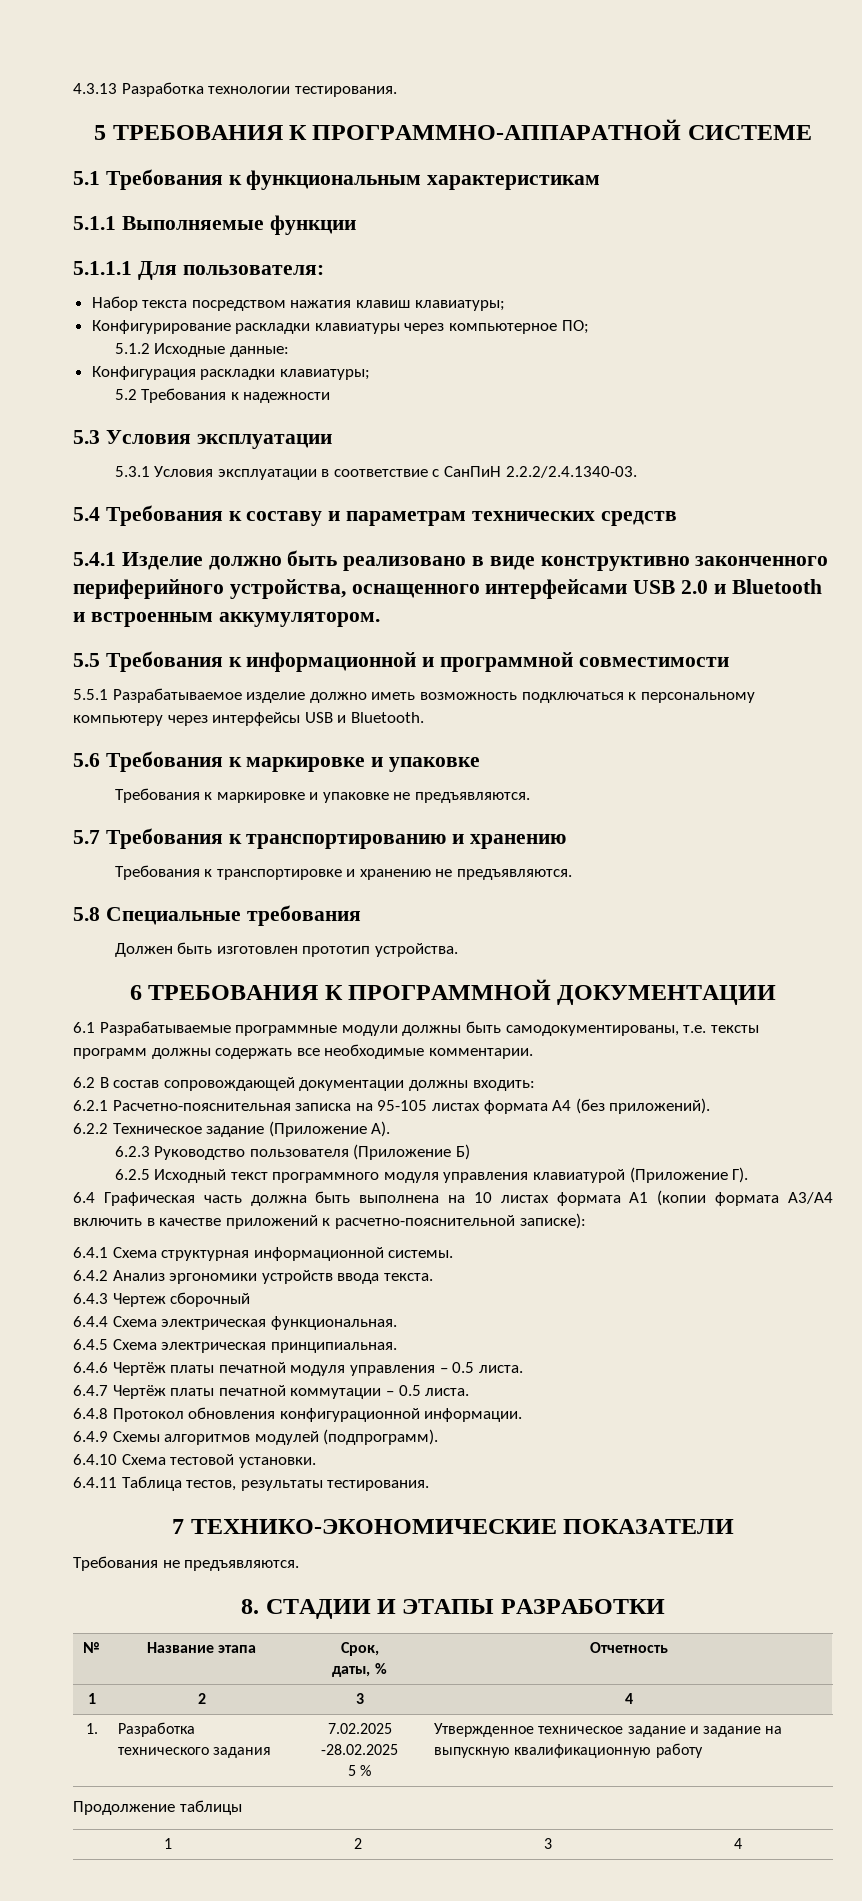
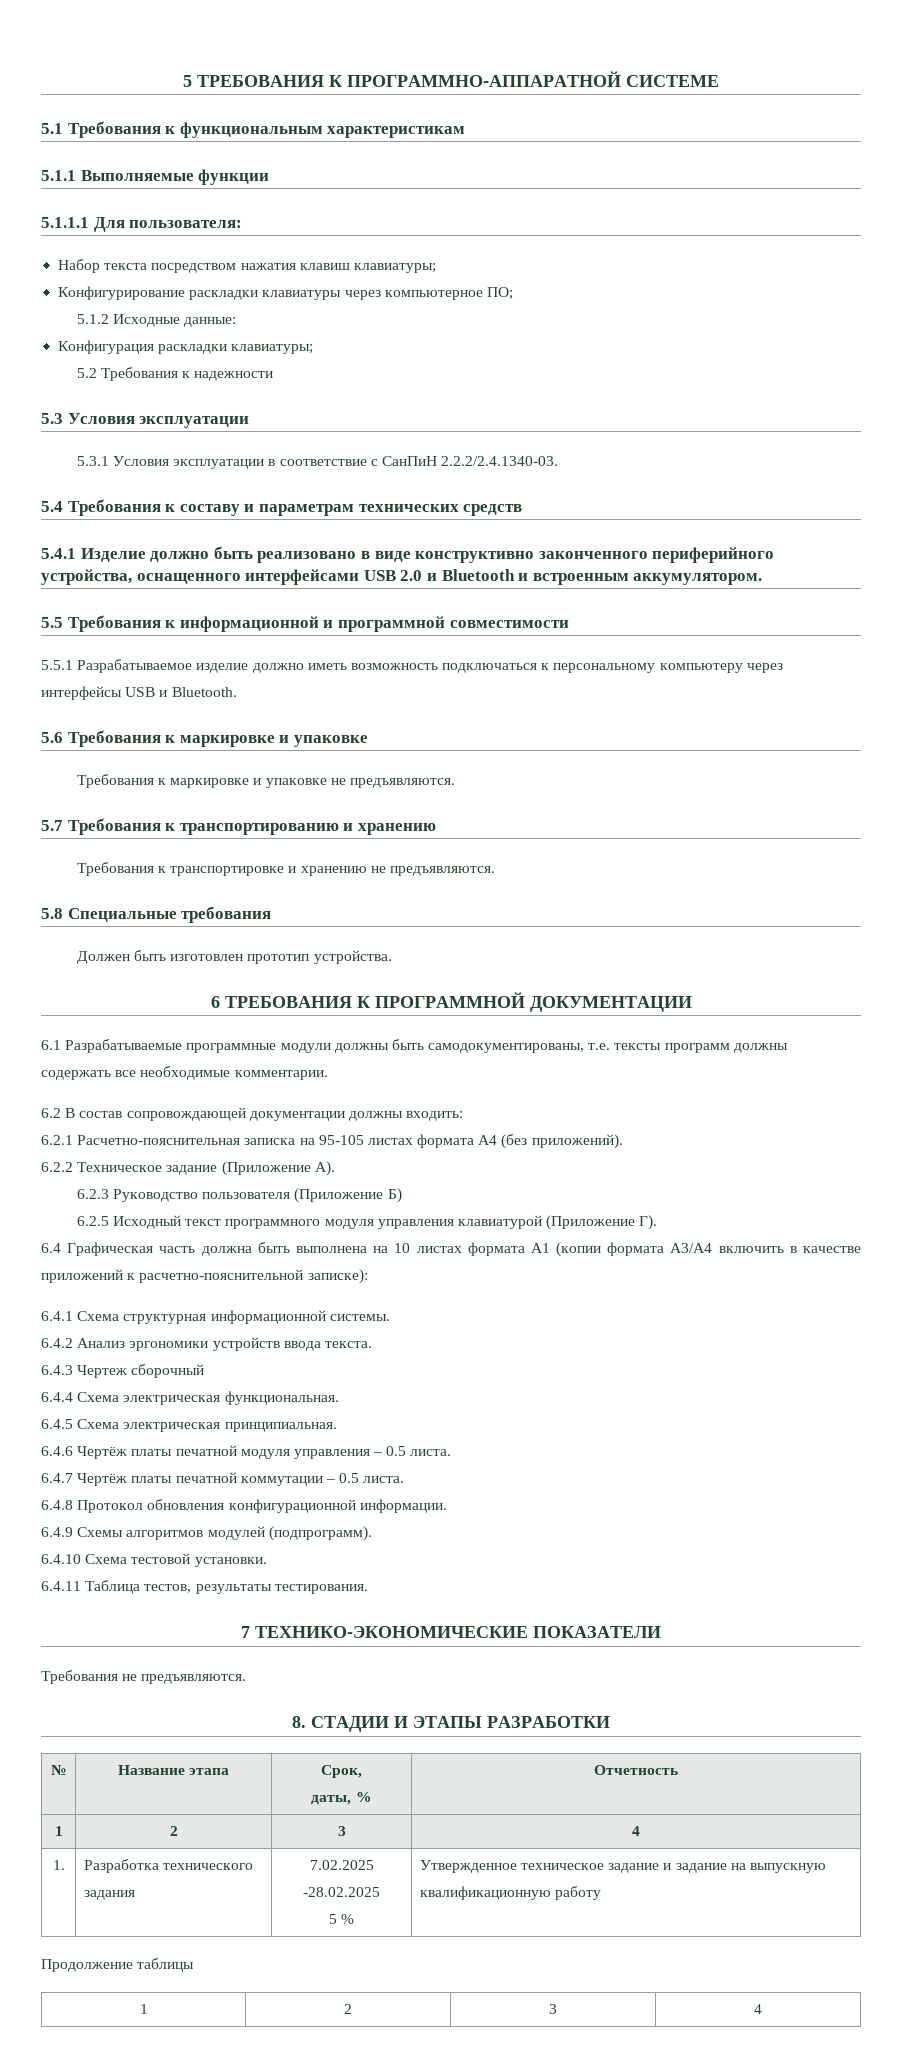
- 4.3.13 Разработка технологии тестирования.

